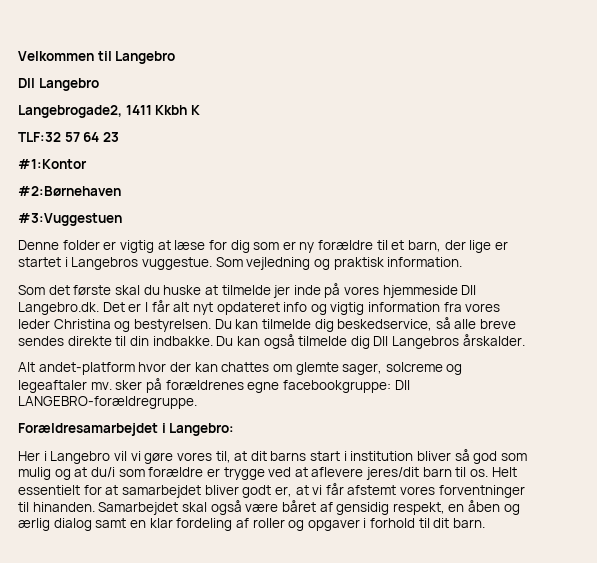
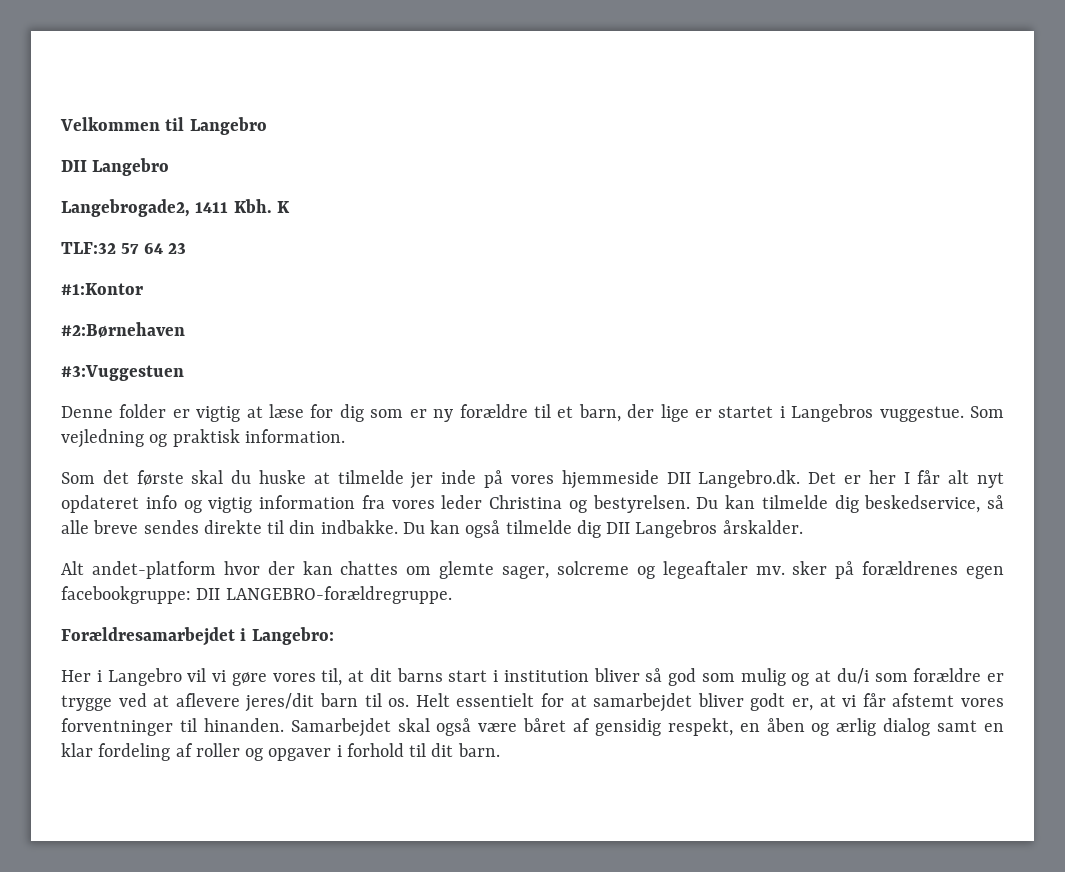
- Langebrogade2, 1411 Kkbh K
+ Langebrogade2, 1411 Kbh. K
- Som det første skal du huske at tilmelde jer inde på vores hjemmeside DII Langebro.dk. Det er I får alt nyt opdateret info og vigtig information fra vores leder Christina og bestyrelsen.
+ Som det første skal du huske at tilmelde jer inde på vores hjemmeside DII Langebro.dk. Det er her I får alt nyt opdateret info og vigtig information fra vores leder Christina og bestyrelsen.
- Alt andet-platform hvor der kan chattes om glemte sager, solcreme og legeaftaler mv. sker på forældrenes egne facebookgruppe: DII LANGEBRO-forældregruppe.
+ Alt andet-platform hvor der kan chattes om glemte sager, solcreme og legeaftaler mv. sker på forældrenes egen facebookgruppe: DII LANGEBRO-forældregruppe.

